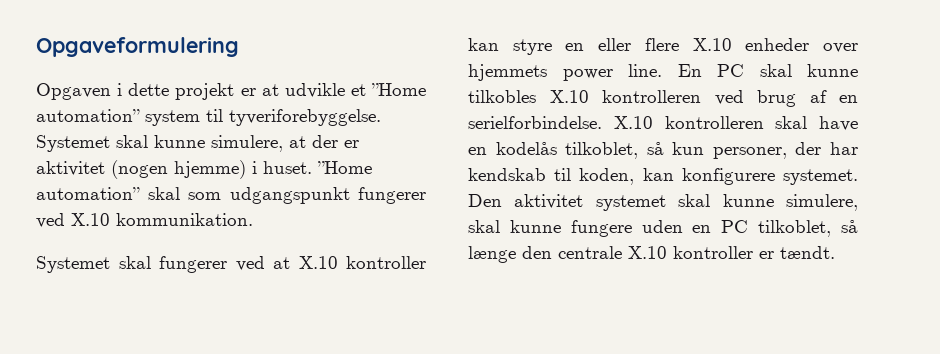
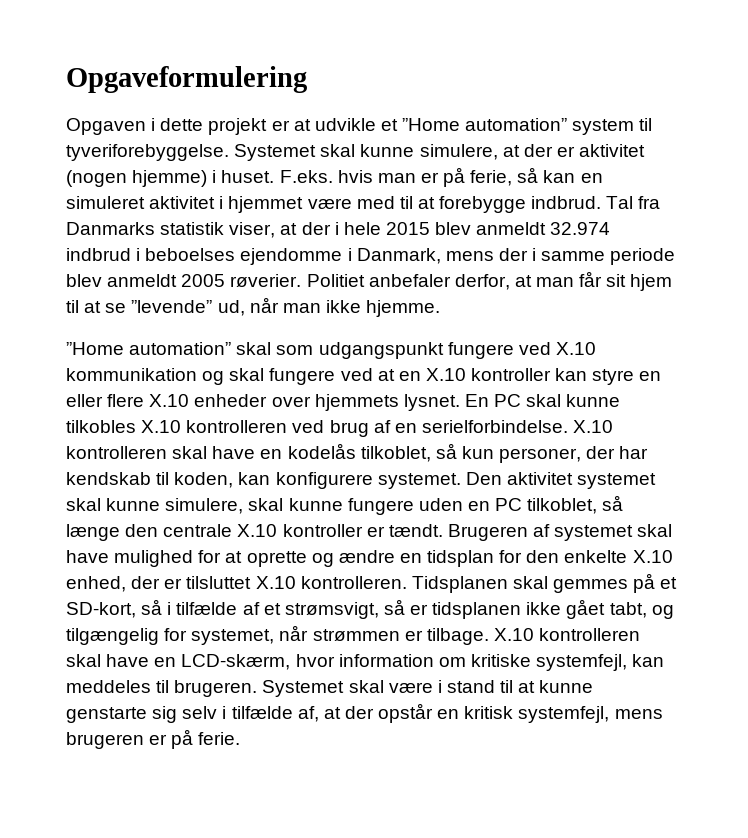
- Systemet skal kunne simulere, at der er aktivitet (nogen hjemme) i huset. ”Home automation” skal som udgangspunkt fungerer ved X.10 kommunikation.
- Systemet skal fungerer ved at X.10 kontroller kan styre en eller flere X.10 enheder over hjemmets power line.
+ Systemet skal kunne simulere, at der er aktivitet (nogen hjemme) i huset. F.eks. hvis man er på ferie, så kan en simuleret aktivitet i hjemmet være med til at forebygge indbrud. Tal fra Danmarks statistik viser, at der i hele 2015 blev anmeldt 32.974 indbrud i beboelses ejendomme i Danmark, mens der i samme periode blev anmeldt 2005 røverier. Politiet anbefaler derfor, at man får sit hjem til at se ”levende” ud, når man ikke hjemme.
+ ”Home automation” skal som udgangspunkt fungere ved X.10 kommunikation og skal fungere ved at en X.10 kontroller kan styre en eller flere X.10 enheder over hjemmets lysnet.
+ Brugeren af systemet skal have mulighed for at oprette og ændre en tidsplan for den enkelte X.10 enhed, der er tilsluttet X.10 kontrolleren. Tidsplanen skal gemmes på et SD-kort, så i tilfælde af et strømsvigt, så er tidsplanen ikke gået tabt, og tilgængelig for systemet, når strømmen er tilbage. X.10 kontrolleren skal have en LCD-skærm, hvor information om kritiske systemfejl, kan meddeles til brugeren. Systemet skal være i stand til at kunne genstarte sig selv i tilfælde af, at der opstår en kritisk systemfejl, mens brugeren er på ferie.

